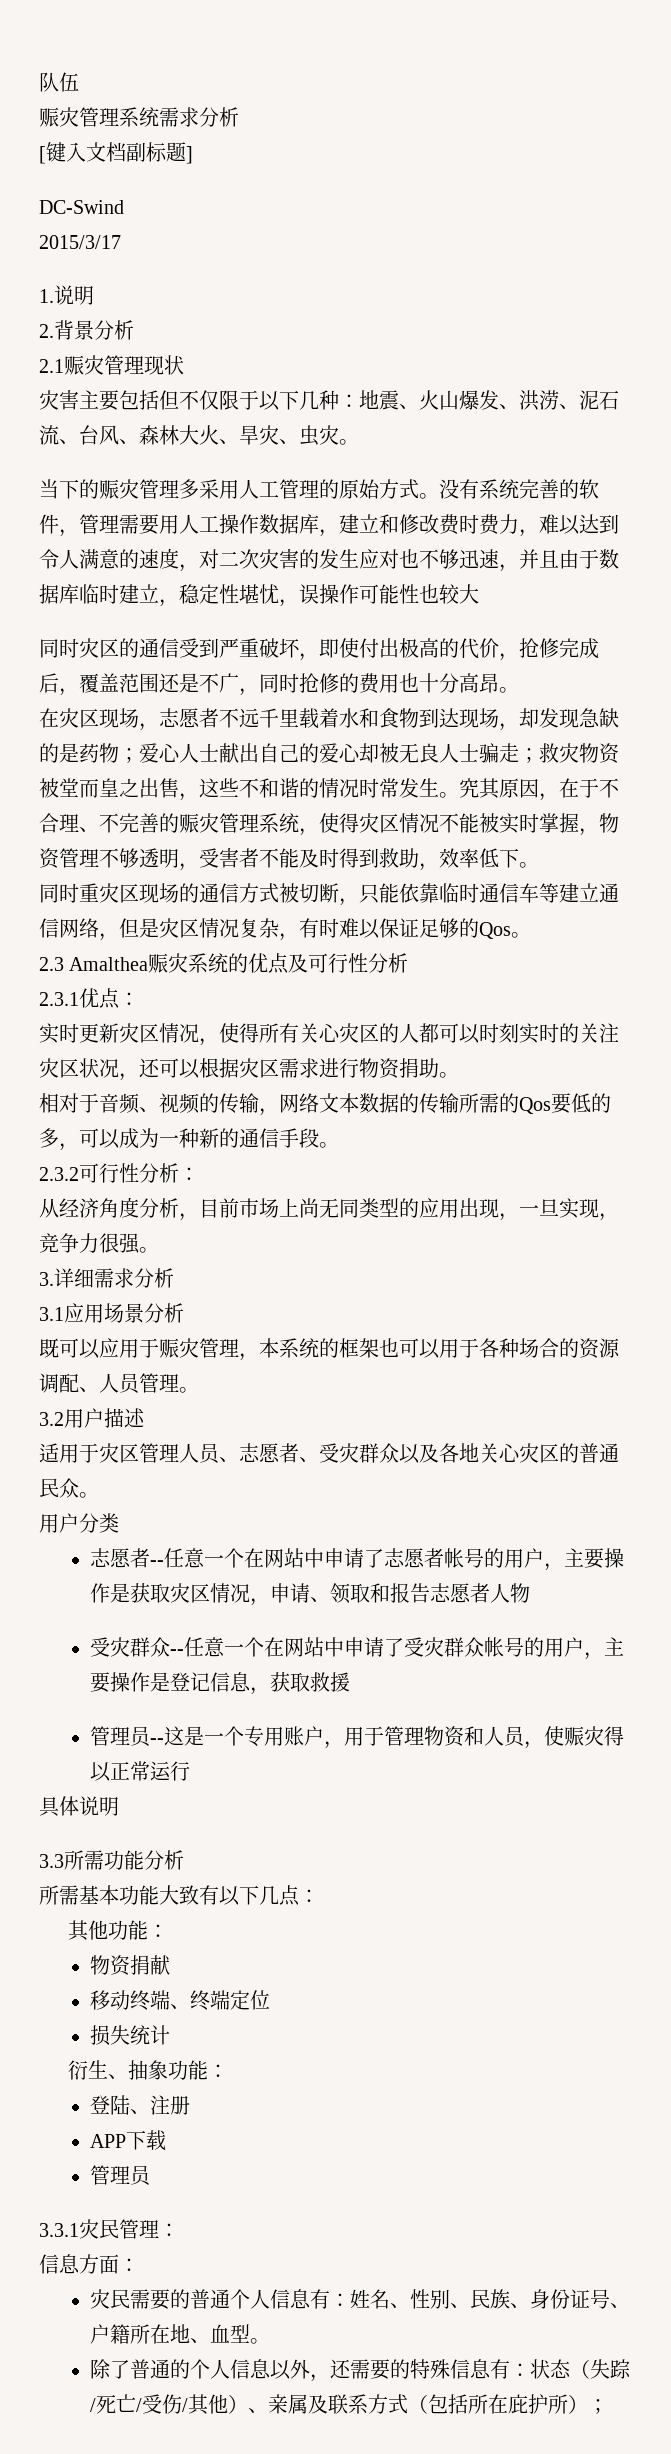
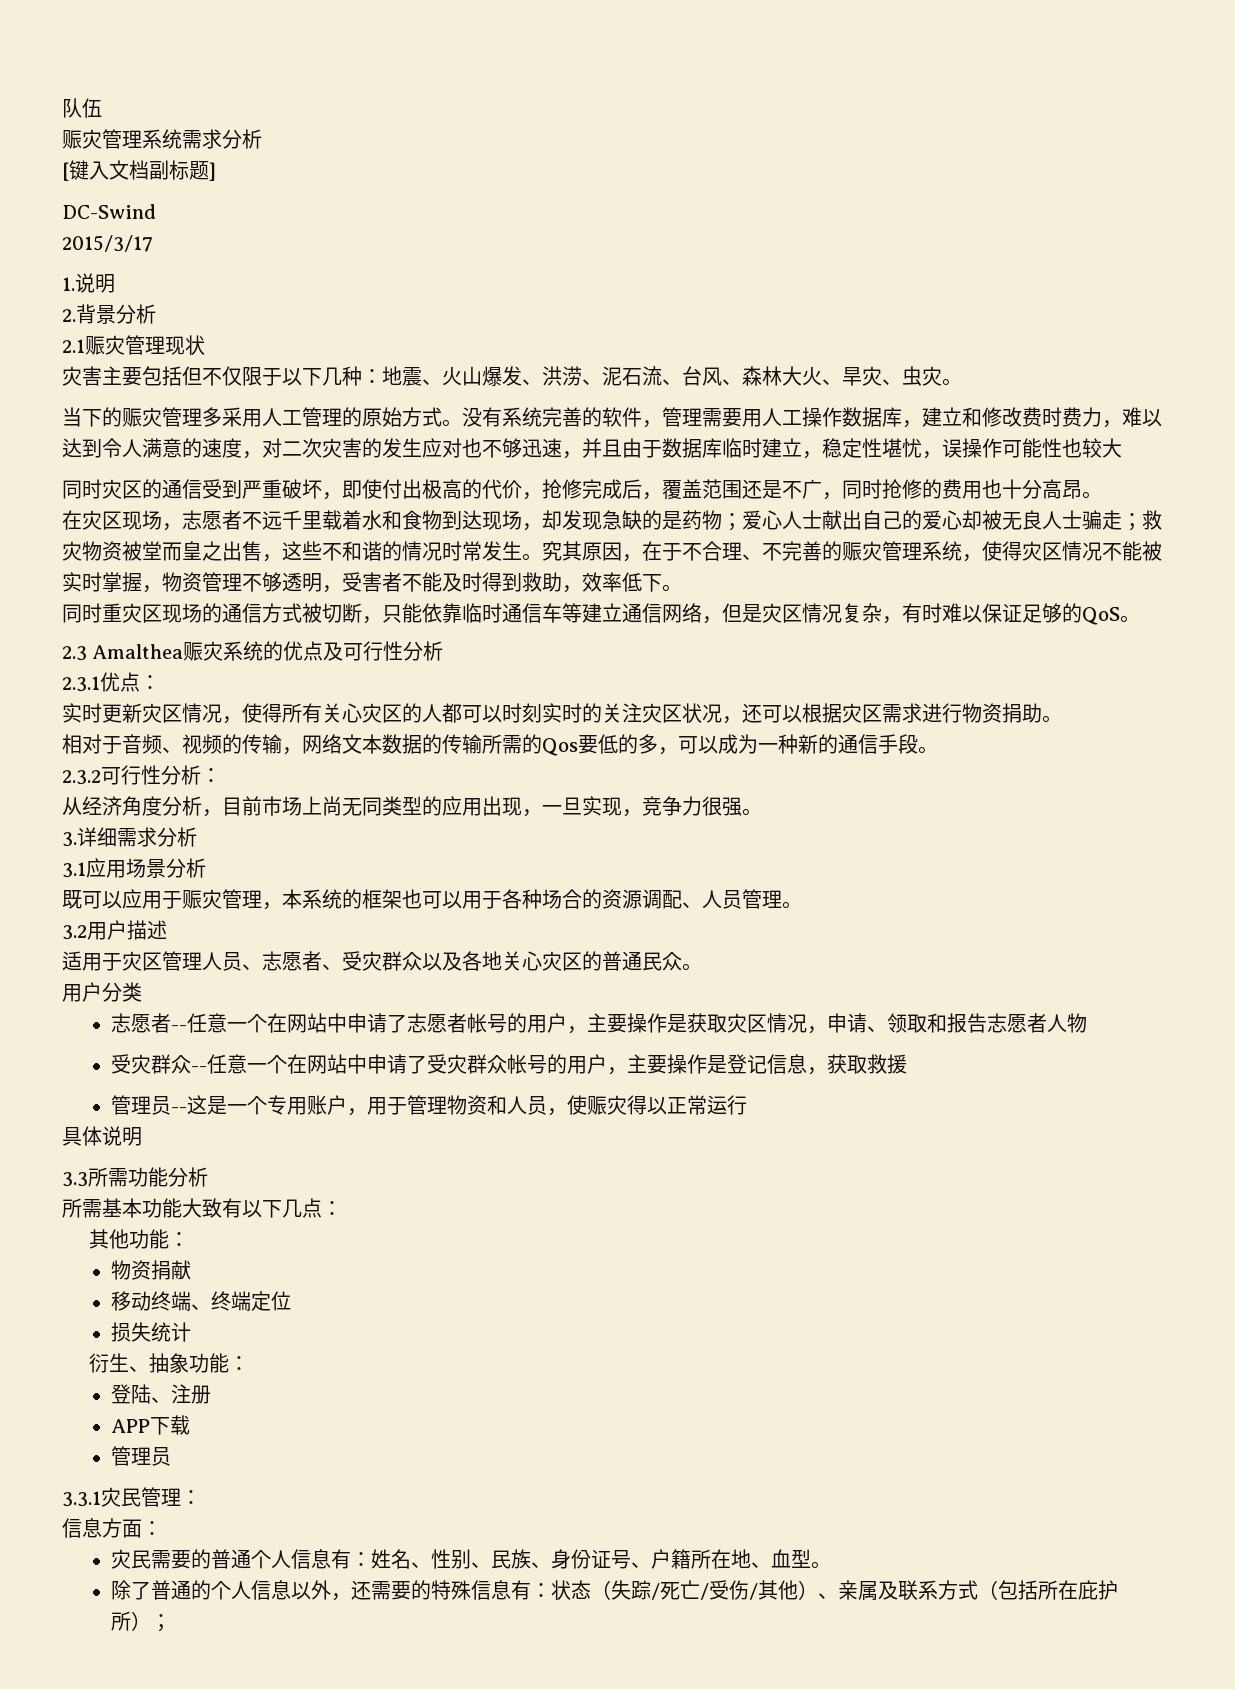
- 同时重灾区现场的通信方式被切断，只能依靠临时通信车等建立通信网络，但是灾区情况复杂，有时难以保证足够的Qos。
+ 同时重灾区现场的通信方式被切断，只能依靠临时通信车等建立通信网络，但是灾区情况复杂，有时难以保证足够的QoS。

